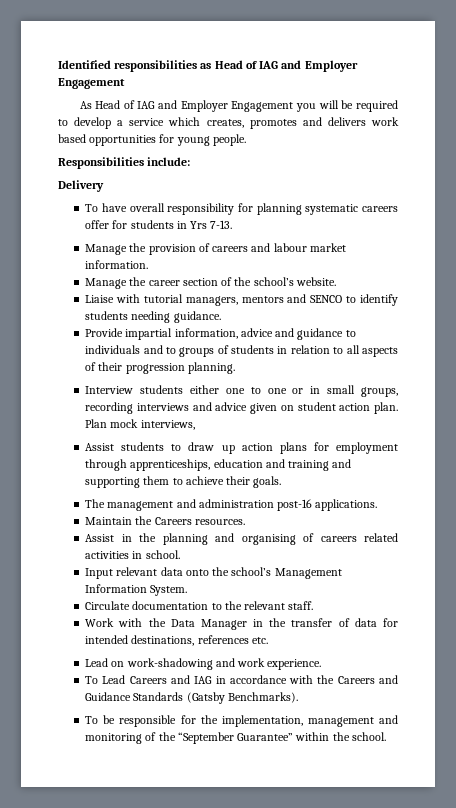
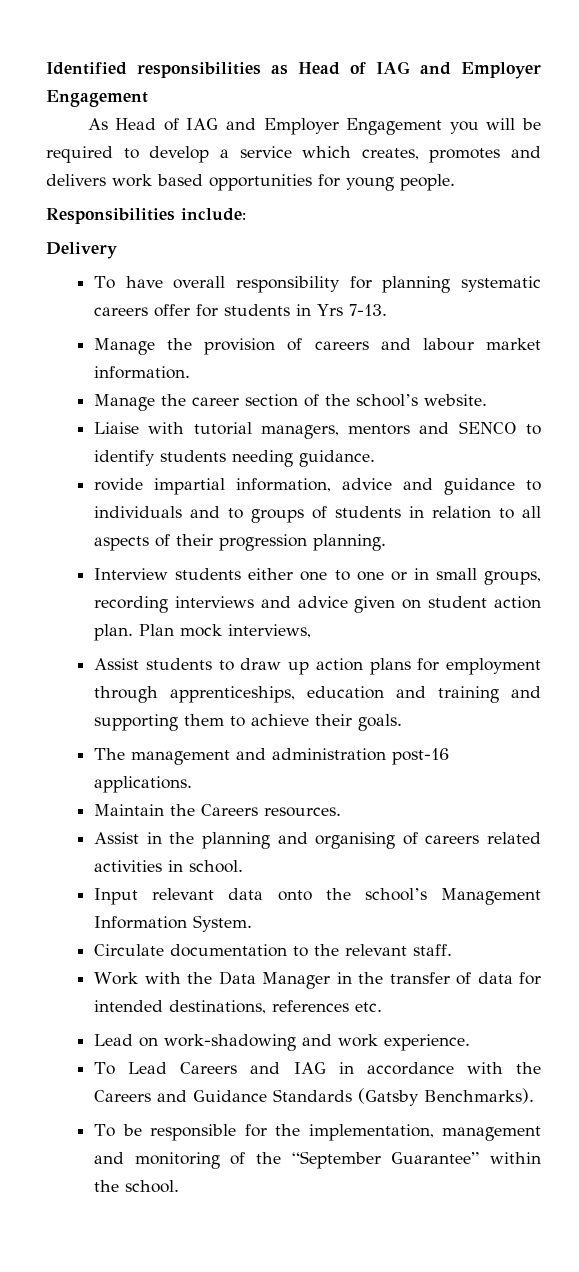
- Provide impartial information, advice and guidance to individuals and to groups of students in relation to all aspects of their progression planning.
+ rovide impartial information, advice and guidance to individuals and to groups of students in relation to all aspects of their progression planning.

